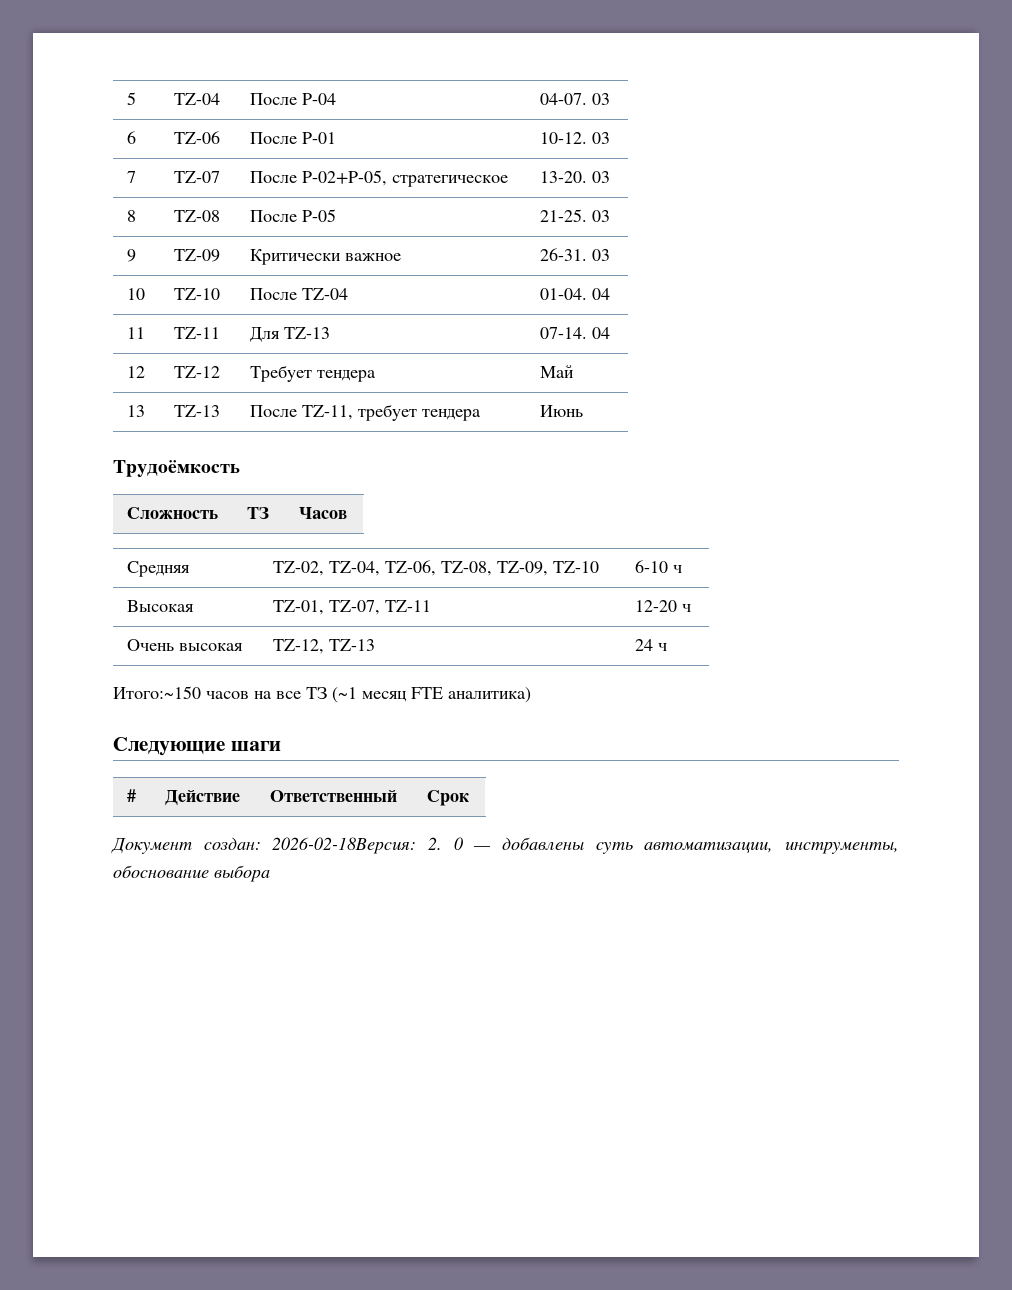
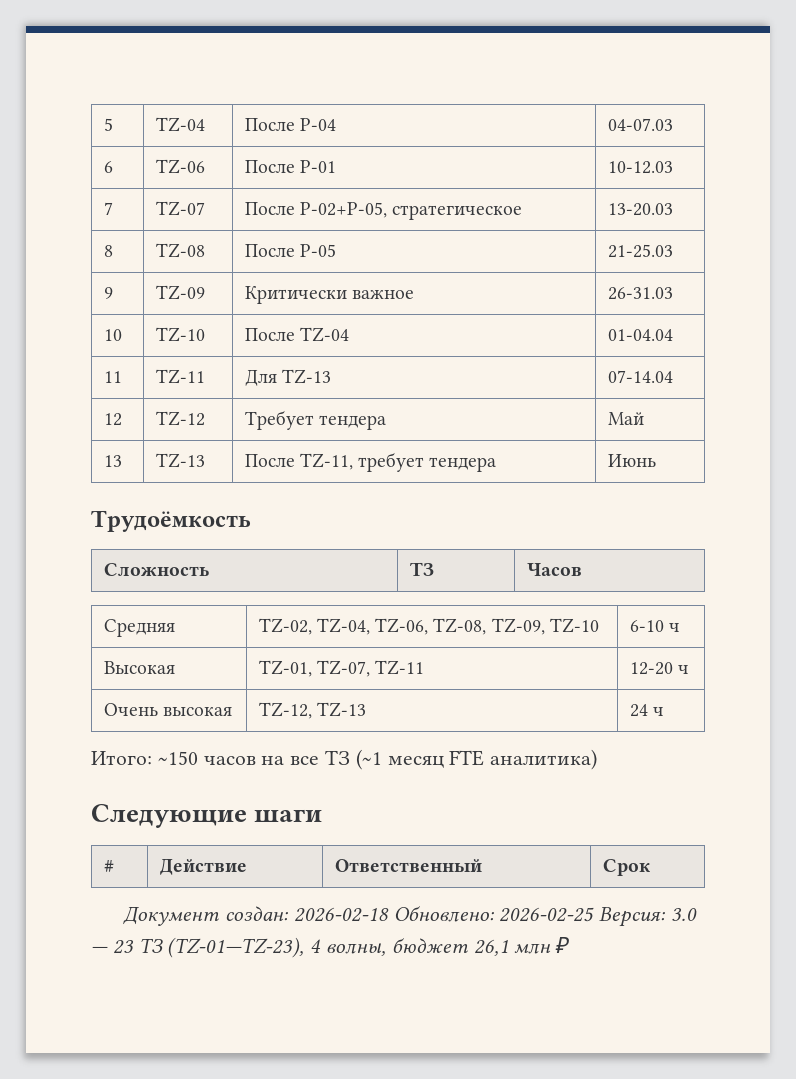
- 5 | TZ-04 | После P-04 | 04-07. 03
+ 5 | TZ-04 | После P-04 | 04-07.03
- 6 | TZ-06 | После P-01 | 10-12. 03
+ 6 | TZ-06 | После P-01 | 10-12.03
- 7 | TZ-07 | После P-02+P-05, стратегическое | 13-20. 03
+ 7 | TZ-07 | После P-02+P-05, стратегическое | 13-20.03
- 8 | TZ-08 | После P-05 | 21-25. 03
+ 8 | TZ-08 | После P-05 | 21-25.03
- 9 | TZ-09 | Критически важное | 26-31. 03
+ 9 | TZ-09 | Критически важное | 26-31.03
- 10 | TZ-10 | После TZ-04 | 01-04. 04
+ 10 | TZ-10 | После TZ-04 | 01-04.04
- 11 | TZ-11 | Для TZ-13 | 07-14. 04
+ 11 | TZ-11 | Для TZ-13 | 07-14.04
- Итого:~150 часов на все ТЗ (~1 месяц FTE аналитика)
+ Итого: ~150 часов на все ТЗ (~1 месяц FTE аналитика)
- Документ создан: 2026-02-18Версия: 2. 0 — добавлены суть автоматизации, инструменты, обоснование выбора
+ Документ создан: 2026-02-18 Обновлено: 2026-02-25 Версия: 3.0 — 23 ТЗ (TZ-01—TZ-23), 4 волны, бюджет 26,1 млн ₽

